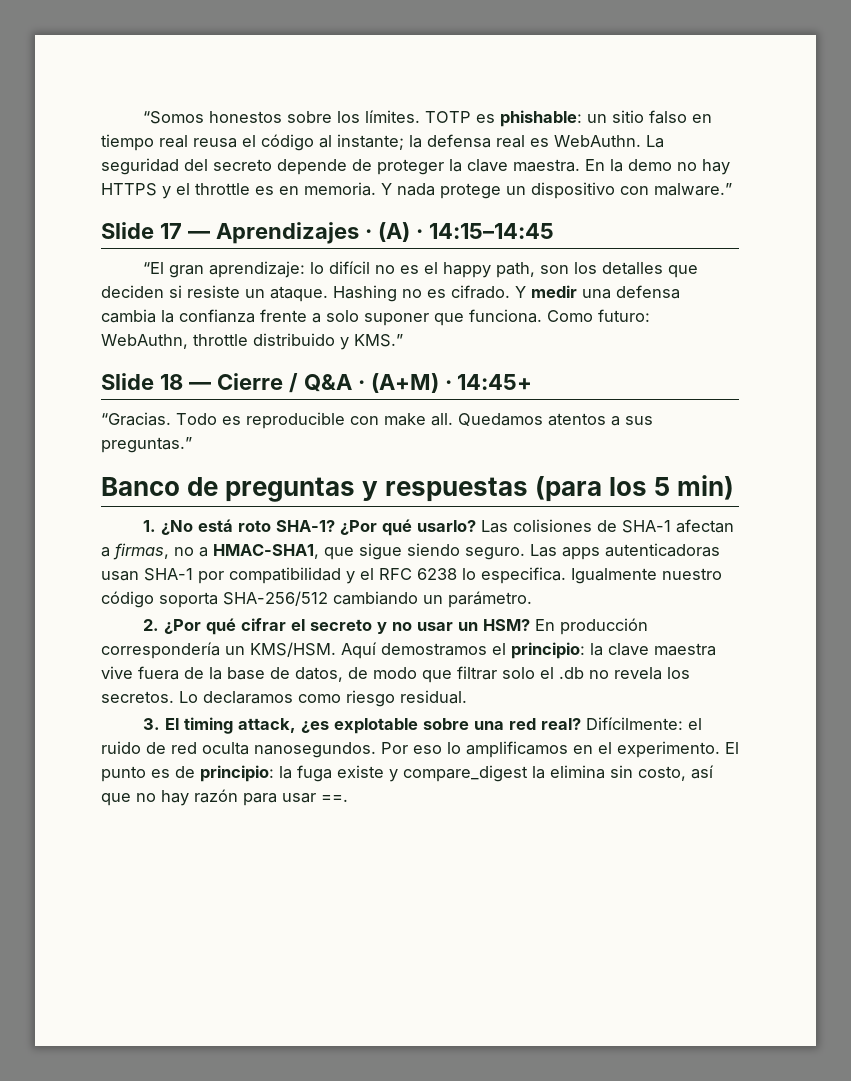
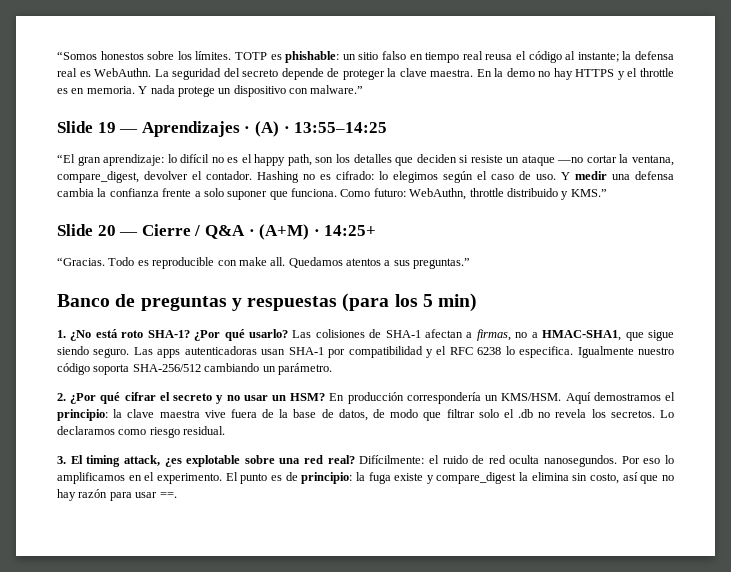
- Slide 17 — Aprendizajes · (A) · 14:15–14:45
+ Slide 19 — Aprendizajes · (A) · 13:55–14:25
- “El gran aprendizaje: lo difícil no es el happy path, son los detalles que deciden si resiste un ataque. Hashing no es cifrado.
+ “El gran aprendizaje: lo difícil no es el happy path, son los detalles que deciden si resiste un ataque —no cortar la ventana, compare_digest, devolver el contador. Hashing no es cifrado: lo elegimos según el caso de uso.
- Slide 18 — Cierre / Q&A · (A+M) · 14:45+
+ Slide 20 — Cierre / Q&A · (A+M) · 14:25+

